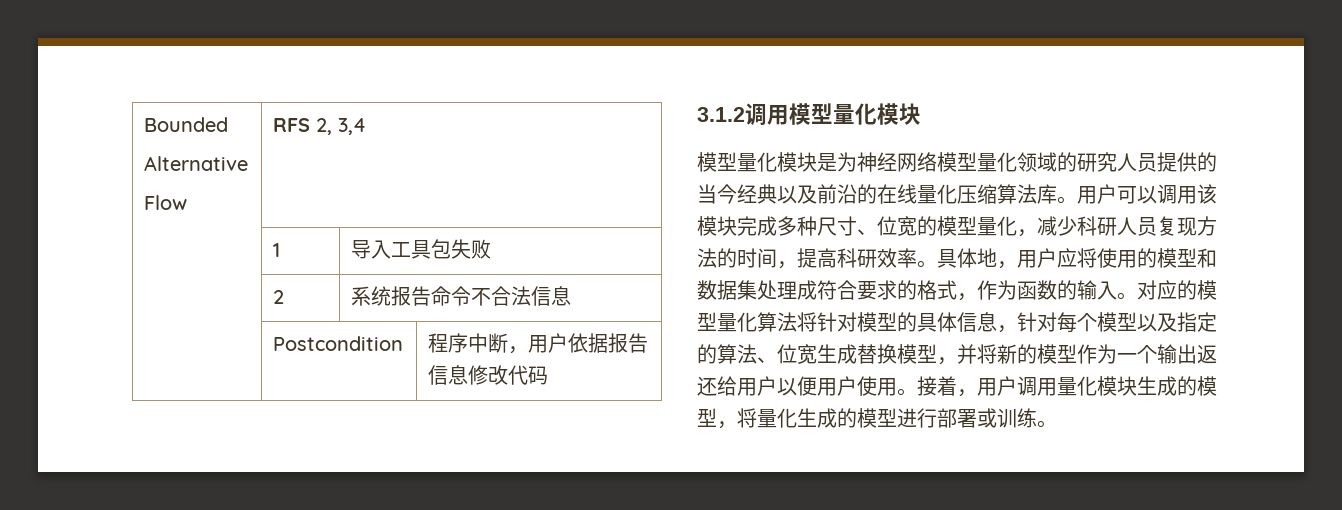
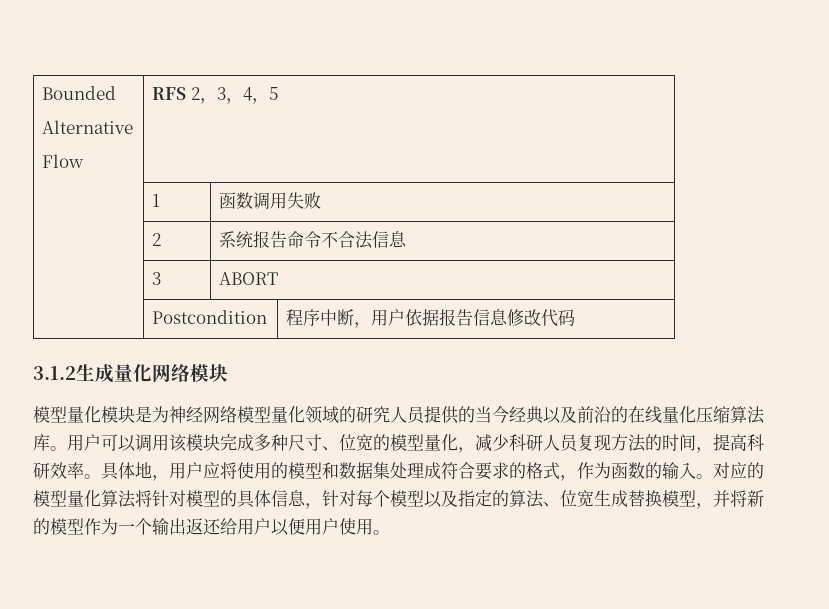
  Bounded
  Alternative
- Flow | RFS 2, 3,4
- | 1 | 导入工具包失败
+ Flow | RFS 2，3，4，5
+ | 1 | 函数调用失败
+ | 3 | ABORT
- 3.1.2调用模型量化模块
+ 3.1.2生成量化网络模块
- 接着，用户调用量化模块生成的模型，将量化生成的模型进行部署或训练。

